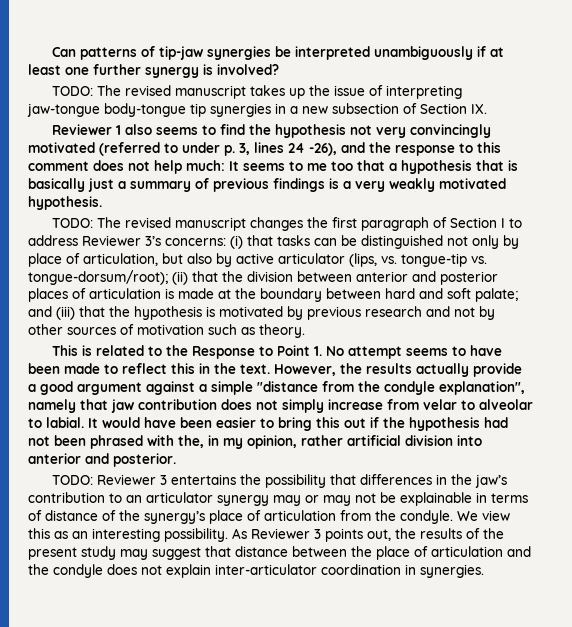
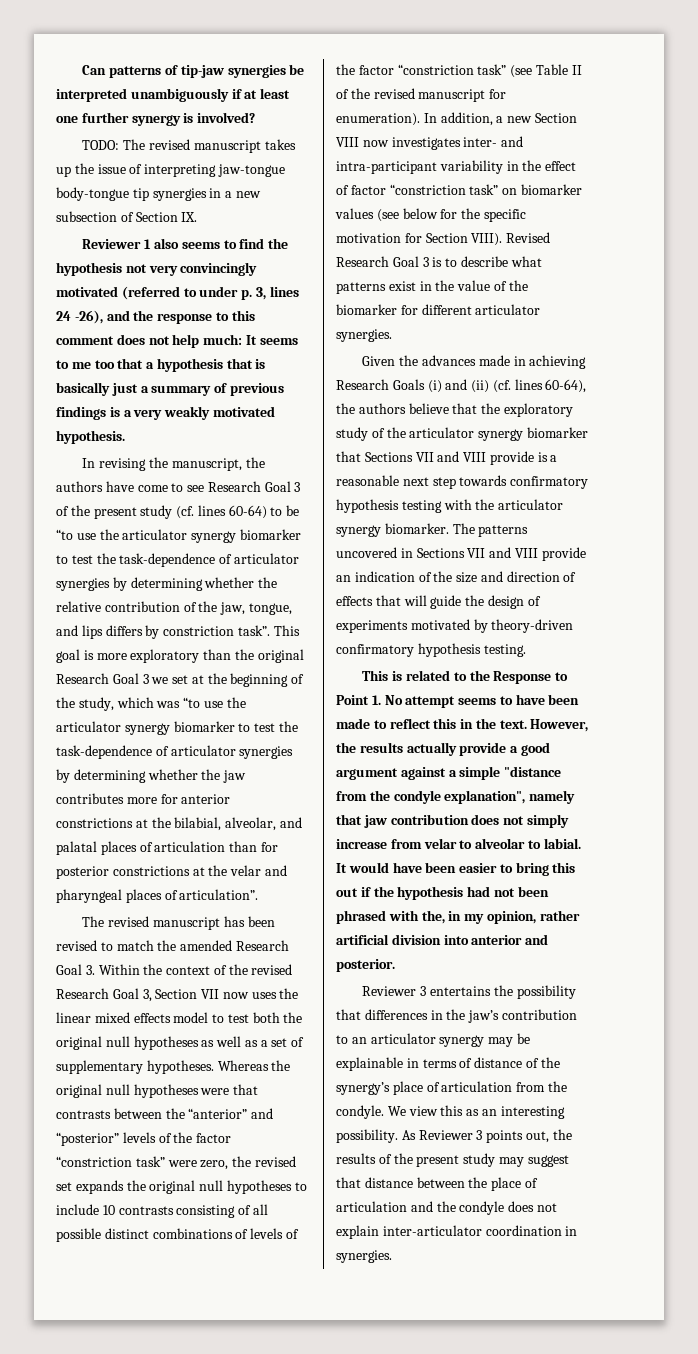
- TODO: The revised manuscript changes the first paragraph of Section I to address Reviewer 3’s concerns: (i) that tasks can be distinguished not only by place of articulation, but also by active articulator (lips, vs. tongue-tip vs. tongue-dorsum/root); (ii) that the division between anterior and posterior places of articulation is made at the boundary between hard and soft palate; and (iii) that the hypothesis is motivated by previous research and not by other sources of motivation such as theory.
+ In revising the manuscript, the authors have come to see Research Goal 3 of the present study (cf. lines 60-64) to be “to use the articulator synergy biomarker to test the task-dependence of articulator synergies by determining whether the relative contribution of the jaw, tongue, and lips differs by constriction task”. This goal is more exploratory than the original Research Goal 3 we set at the beginning of the study, which was “to use the articulator synergy biomarker to test the task-dependence of articulator synergies by determining whether the jaw contributes more for anterior constrictions at the bilabial, alveolar, and palatal places of articulation than for posterior constrictions at the velar and pharyngeal places of articulation”.
+ The revised manuscript has been revised to match the amended Research Goal 3. Within the context of the revised Research Goal 3, Section VII now uses the linear mixed effects model to test both the original null hypotheses as well as a set of supplementary hypotheses. Whereas the original null hypotheses were that contrasts between the “anterior” and “posterior” levels of the factor “constriction task” were zero, the revised set expands the original null hypotheses to include 10 contrasts consisting of all possible distinct combinations of levels of the factor “constriction task” (see Table II of the revised manuscript for enumeration). In addition, a new Section VIII now investigates inter- and intra-participant variability in the effect of factor “constriction task” on biomarker values (see below for the specific motivation for Section VIII). Revised Research Goal 3 is to describe what patterns exist in the value of the biomarker for different articulator synergies.
+ Given the advances made in achieving Research Goals (i) and (ii) (cf. lines 60-64), the authors believe that the exploratory study of the articulator synergy biomarker that Sections VII and VIII provide is a reasonable next step towards confirmatory hypothesis testing with the articulator synergy biomarker. The patterns uncovered in Sections VII and VIII provide an indication of the size and direction of effects that will guide the design of experiments motivated by theory-driven confirmatory hypothesis testing.
- TODO: Reviewer 3 entertains the possibility that differences in the jaw’s contribution to an articulator synergy may or may not be explainable in terms of distance of the synergy’s place of articulation from the condyle.
+ Reviewer 3 entertains the possibility that differences in the jaw’s contribution to an articulator synergy may be explainable in terms of distance of the synergy’s place of articulation from the condyle.

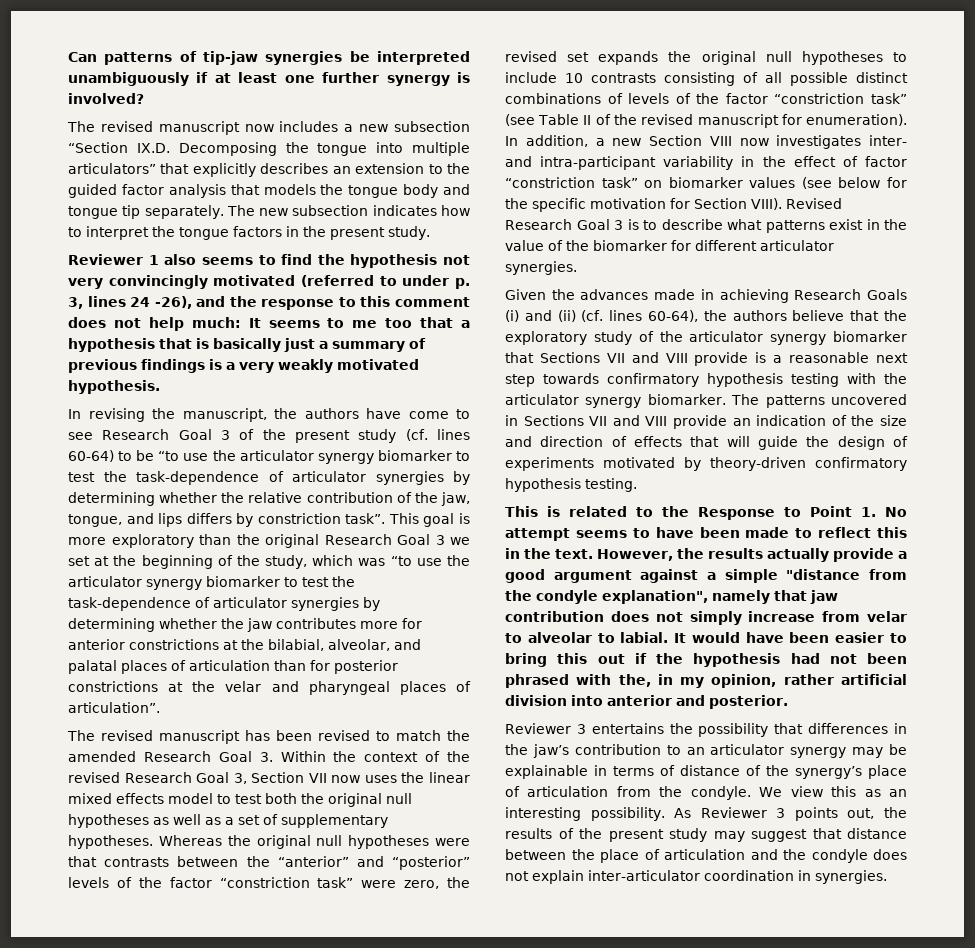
- TODO: The revised manuscript takes up the issue of interpreting jaw-tongue body-tongue tip synergies in a new subsection of Section IX.
+ The revised manuscript now includes a new subsection “Section IX.D. Decomposing the tongue into multiple articulators” that explicitly describes an extension to the guided factor analysis that models the tongue body and tongue tip separately. The new subsection indicates how to interpret the tongue factors in the present study.

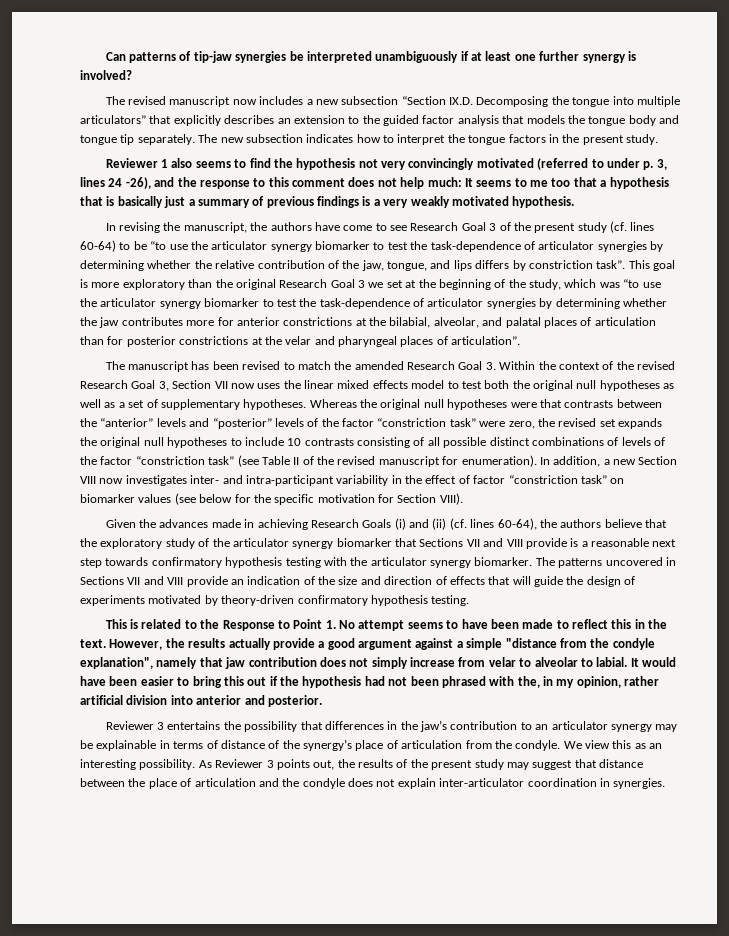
- The revised manuscript has been revised to match the amended Research Goal 3. Within the context of the revised Research Goal 3, Section VII now uses the linear mixed effects model to test both the original null hypotheses as well as a set of supplementary hypotheses.
+ The manuscript has been revised to match the amended Research Goal 3. Within the context of the revised Research Goal 3, Section VII now uses the linear mixed effects model to test both the original null hypotheses as well as a set of supplementary hypotheses.
- Whereas the original null hypotheses were that contrasts between the “anterior” and “posterior” levels of the factor “constriction task” were zero, the revised set expands the original null hypotheses to include 10 contrasts consisting of all possible distinct combinations of levels of the factor “constriction task” (see Table II of the revised manuscript for enumeration).
+ Whereas the original null hypotheses were that contrasts between the “anterior” levels and “posterior” levels of the factor “constriction task” were zero, the revised set expands the original null hypotheses to include 10 contrasts consisting of all possible distinct combinations of levels of the factor “constriction task” (see Table II of the revised manuscript for enumeration).
- Revised Research Goal 3 is to describe what patterns exist in the value of the biomarker for different articulator synergies.

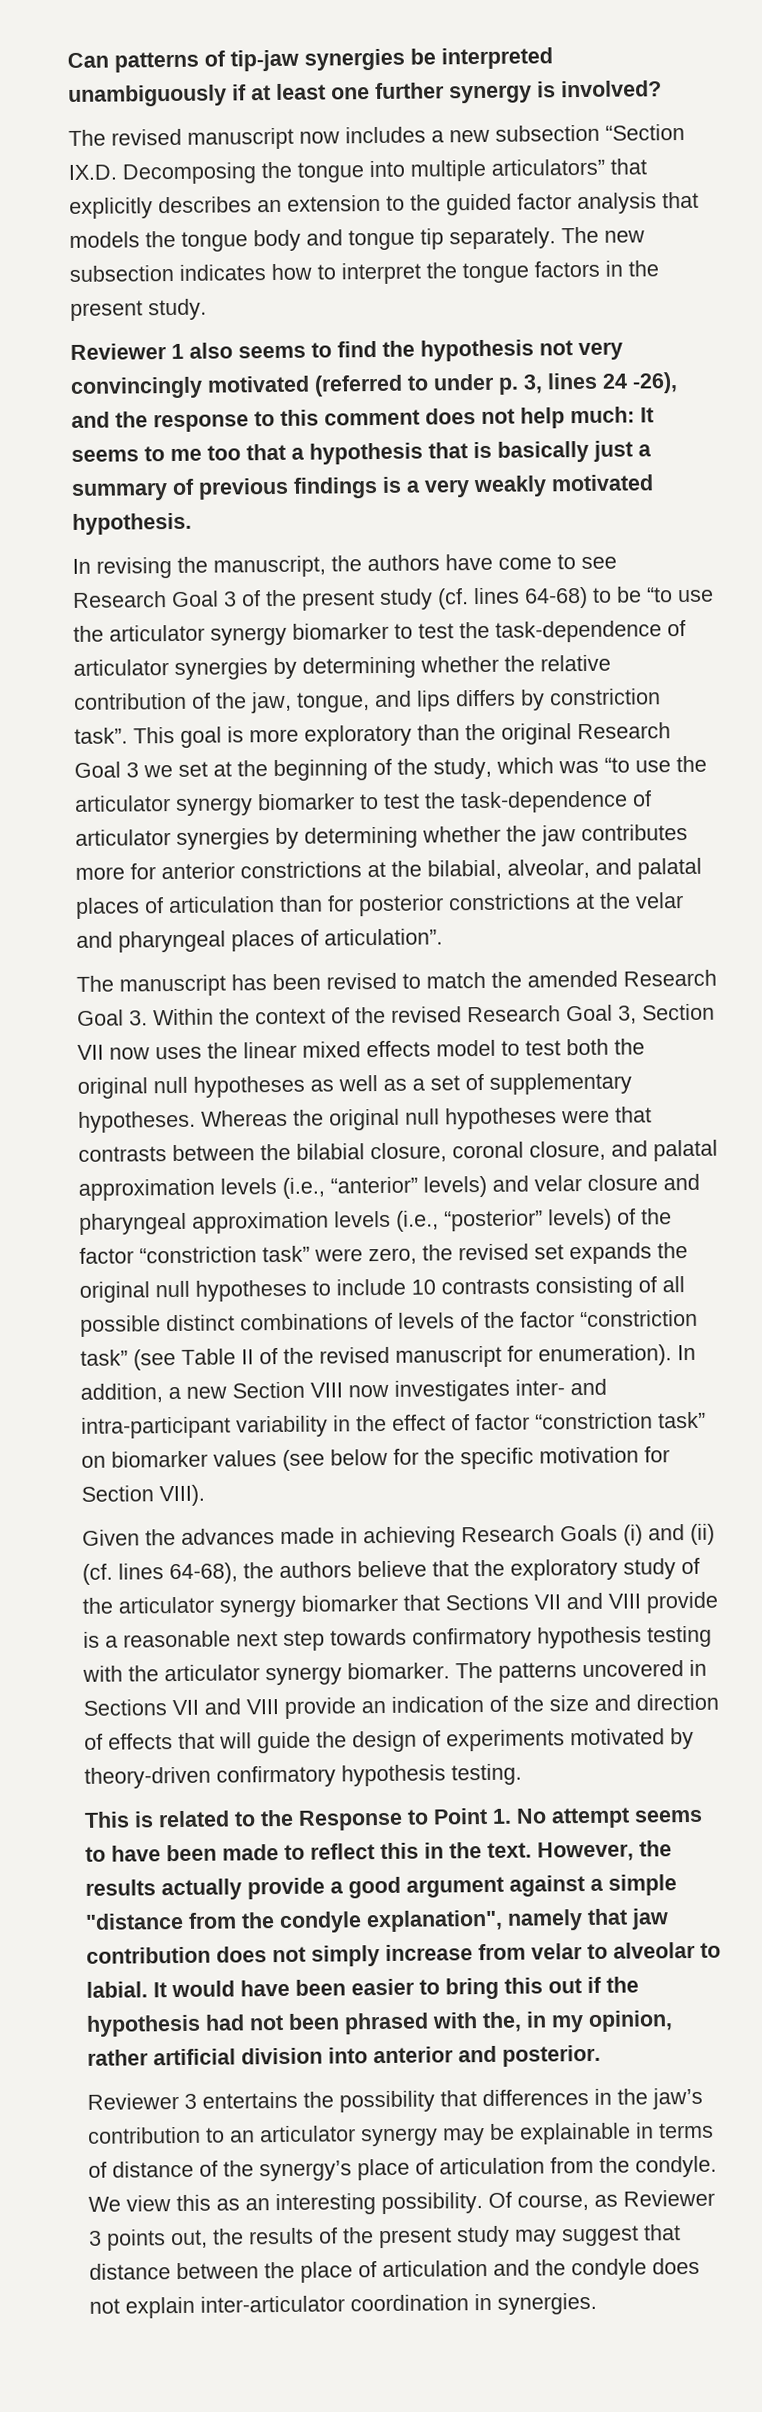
- In revising the manuscript, the authors have come to see Research Goal 3 of the present study (cf. lines 60-64) to be “to use the articulator synergy biomarker to test the task-dependence of articulator synergies by determining whether the relative contribution of the jaw, tongue, and lips differs by constriction task”.
+ In revising the manuscript, the authors have come to see Research Goal 3 of the present study (cf. lines 64-68) to be “to use the articulator synergy biomarker to test the task-dependence of articulator synergies by determining whether the relative contribution of the jaw, tongue, and lips differs by constriction task”.
- Whereas the original null hypotheses were that contrasts between the “anterior” levels and “posterior” levels of the factor “constriction task” were zero, the revised set expands the original null hypotheses to include 10 contrasts consisting of all possible distinct combinations of levels of the factor “constriction task” (see Table II of the revised manuscript for enumeration).
+ Whereas the original null hypotheses were that contrasts between the bilabial closure, coronal closure, and palatal approximation levels (i.e., “anterior” levels) and velar closure and pharyngeal approximation levels (i.e., “posterior” levels) of the factor “constriction task” were zero, the revised set expands the original null hypotheses to include 10 contrasts consisting of all possible distinct combinations of levels of the factor “constriction task” (see Table II of the revised manuscript for enumeration).
- Given the advances made in achieving Research Goals (i) and (ii) (cf. lines 60-64), the authors believe that the exploratory study of the articulator synergy biomarker that Sections VII and VIII provide is a reasonable next step towards confirmatory hypothesis testing with the articulator synergy biomarker.
+ Given the advances made in achieving Research Goals (i) and (ii) (cf. lines 64-68), the authors believe that the exploratory study of the articulator synergy biomarker that Sections VII and VIII provide is a reasonable next step towards confirmatory hypothesis testing with the articulator synergy biomarker.
- As Reviewer 3 points out, the results of the present study may suggest that distance between the place of articulation and the condyle does not explain inter-articulator coordination in synergies.
+ Of course, as Reviewer 3 points out, the results of the present study may suggest that distance between the place of articulation and the condyle does not explain inter-articulator coordination in synergies.

